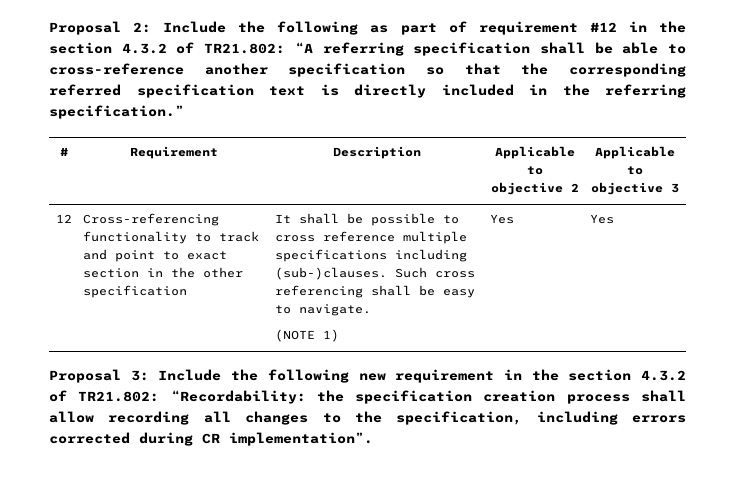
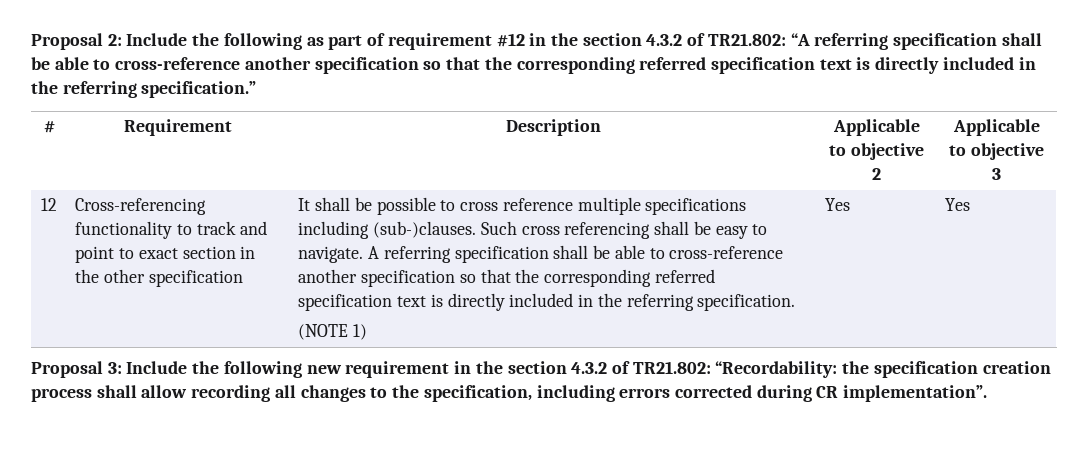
+ A referring specification shall be able to cross-reference another specification so that the corresponding referred specification text is directly included in the referring specification.

